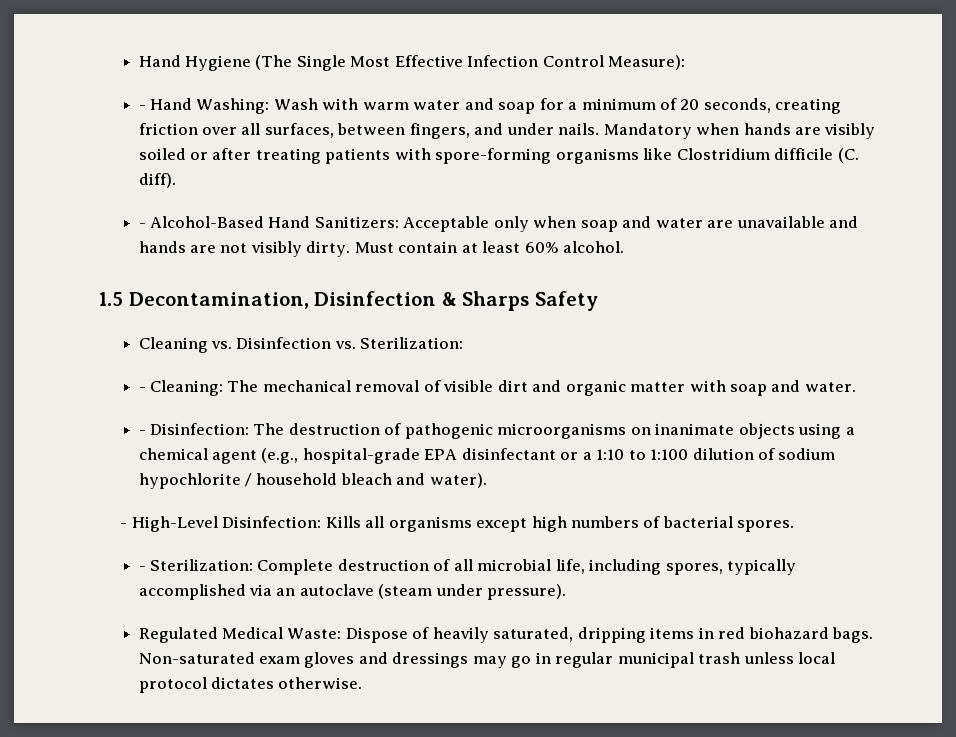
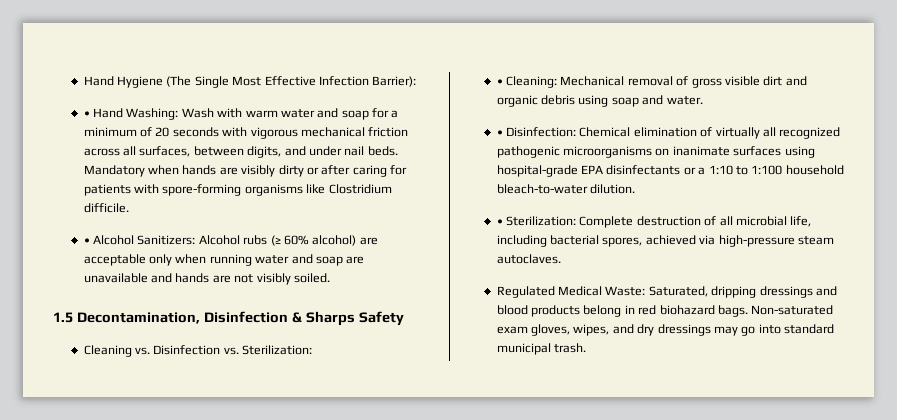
- Hand Hygiene (The Single Most Effective Infection Control Measure):
- - Hand Washing: Wash with warm water and soap for a minimum of 20 seconds, creating friction over all surfaces, between fingers, and under nails.
+ Hand Hygiene (The Single Most Effective Infection Barrier):
+ • Hand Washing: Wash with warm water and soap for a minimum of 20 seconds with vigorous mechanical friction across all surfaces, between digits, and under nail beds.
- Mandatory when hands are visibly soiled or after treating patients with spore-forming organisms like Clostridium difficile (C. diff).
- - Alcohol-Based Hand Sanitizers: Acceptable only when soap and water are unavailable and hands are not visibly dirty. Must contain at least 60% alcohol.
+ Mandatory when hands are visibly dirty or after caring for patients with spore-forming organisms like Clostridium difficile.
+ • Alcohol Sanitizers: Alcohol rubs (≥ 60% alcohol) are acceptable only when running water and soap are unavailable and hands are not visibly soiled.
- - Cleaning: The mechanical removal of visible dirt and organic matter with soap and water.
+ • Cleaning: Mechanical removal of gross visible dirt and organic debris using soap and water.
- - Disinfection: The destruction of pathogenic microorganisms on inanimate objects using a chemical agent (e.g., hospital-grade EPA disinfectant or a 1:10 to 1:100 dilution of sodium hypochlorite / household bleach and water).
- - High-Level Disinfection: Kills all organisms except high numbers of bacterial spores.
- - Sterilization: Complete destruction of all microbial life, including spores, typically accomplished via an autoclave (steam under pressure).
- Regulated Medical Waste: Dispose of heavily saturated, dripping items in red biohazard bags.
+ • Disinfection: Chemical elimination of virtually all recognized pathogenic microorganisms on inanimate surfaces using hospital-grade EPA disinfectants or a 1:10 to 1:100 household bleach-to-water dilution.
+ • Sterilization: Complete destruction of all microbial life, including bacterial spores, achieved via high-pressure steam autoclaves.
+ Regulated Medical Waste: Saturated, dripping dressings and blood products belong in red biohazard bags.
- Non-saturated exam gloves and dressings may go in regular municipal trash unless local protocol dictates otherwise.
+ Non-saturated exam gloves, wipes, and dry dressings may go into standard municipal trash.

